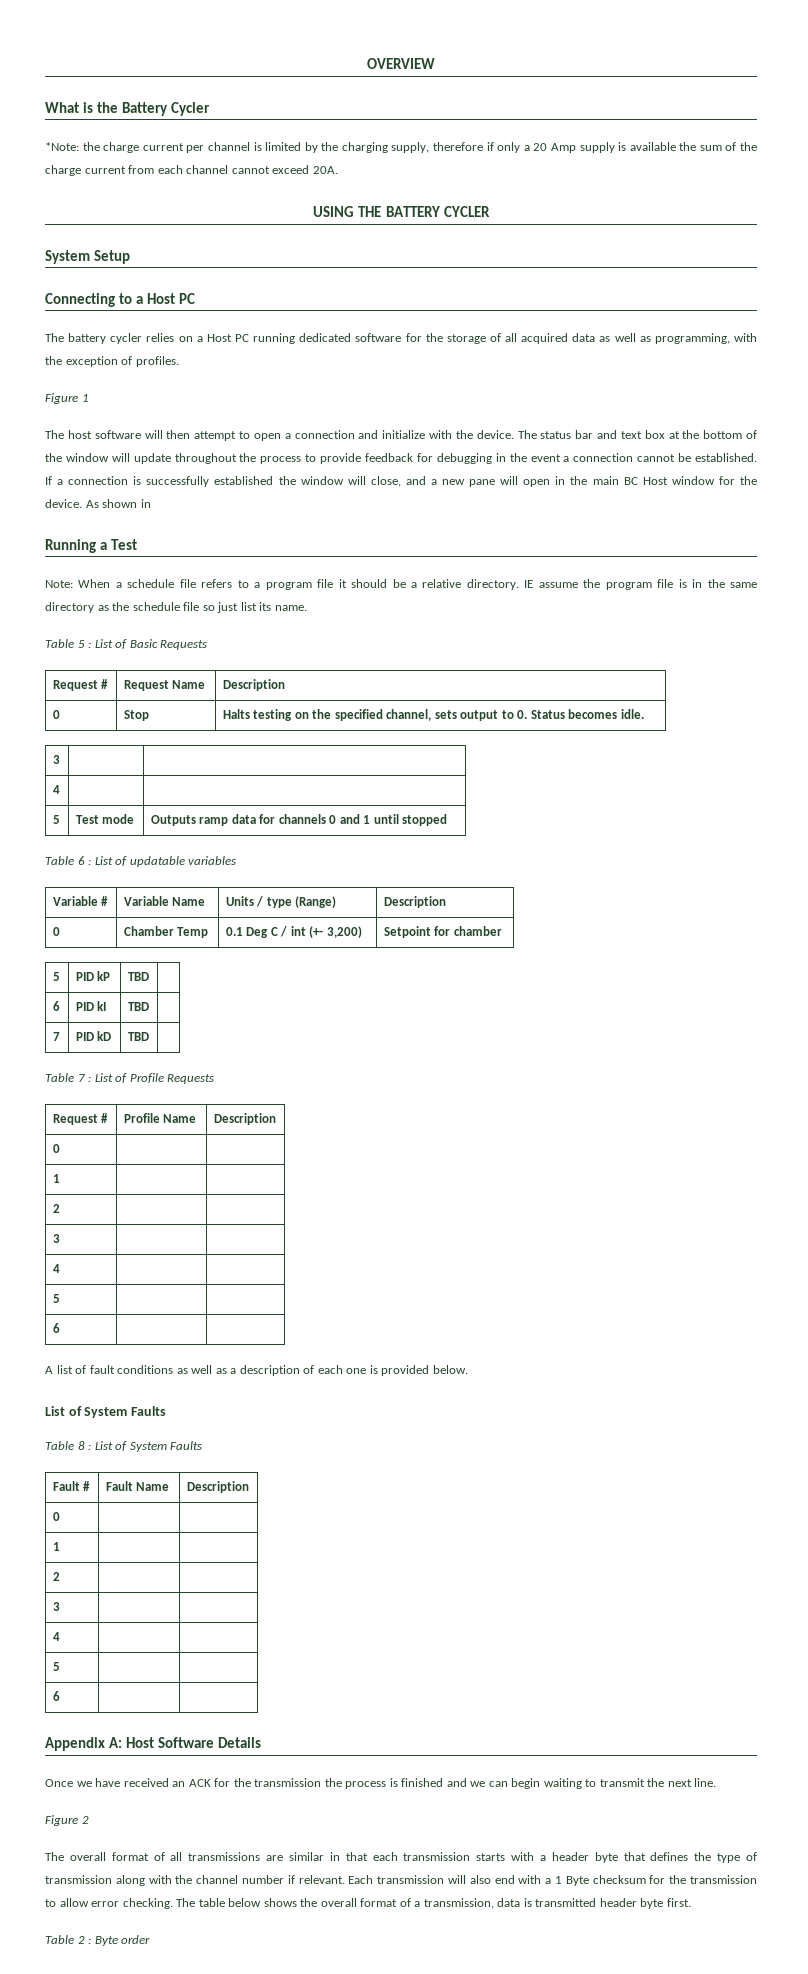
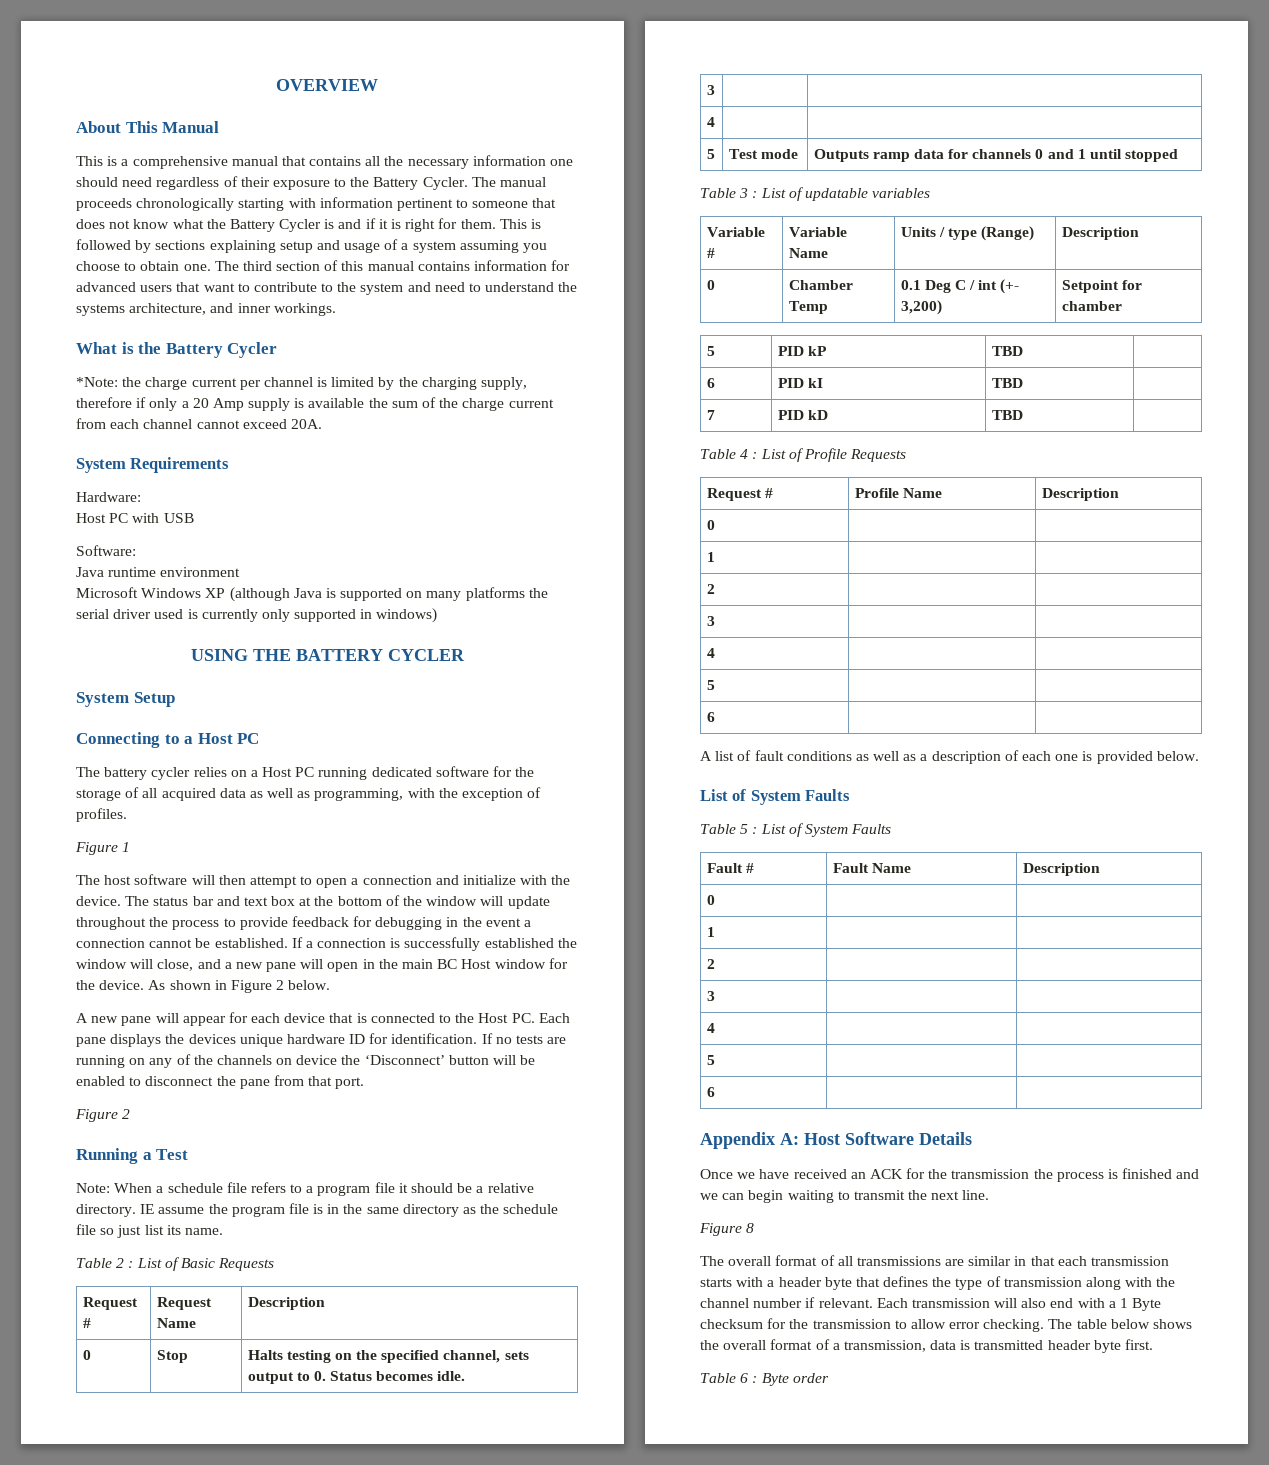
+ About This Manual
+ This is a comprehensive manual that contains all the necessary information one should need regardless of their exposure to the Battery Cycler. The manual proceeds chronologically starting with information pertinent to someone that does not know what the Battery Cycler is and if it is right for them. This is followed by sections explaining setup and usage of a system assuming you choose to obtain one. The third section of this manual contains information for advanced users that want to contribute to the system and need to understand the systems architecture, and inner workings.
+ System Requirements
+ Hardware:
+ Host PC with USB
+ Software:
+ Java runtime environment
+ Microsoft Windows XP (although Java is supported on many platforms the serial driver used is currently only supported in windows)
- As shown in
+ As shown in Figure 2 below.
+ A new pane will appear for each device that is connected to the Host PC. Each pane displays the devices unique hardware ID for identification. If no tests are running on any of the channels on device the ‘Disconnect’ button will be enabled to disconnect the pane from that port.
+ Figure 2
- Table 5 : List of Basic Requests
+ Table 2 : List of Basic Requests
- Table 6 : List of updatable variables
+ Table 3 : List of updatable variables
- Table 7 : List of Profile Requests
+ Table 4 : List of Profile Requests
- Table 8 : List of System Faults
+ Table 5 : List of System Faults
- Figure 2
+ Figure 8
- Table 2 : Byte order
+ Table 6 : Byte order

